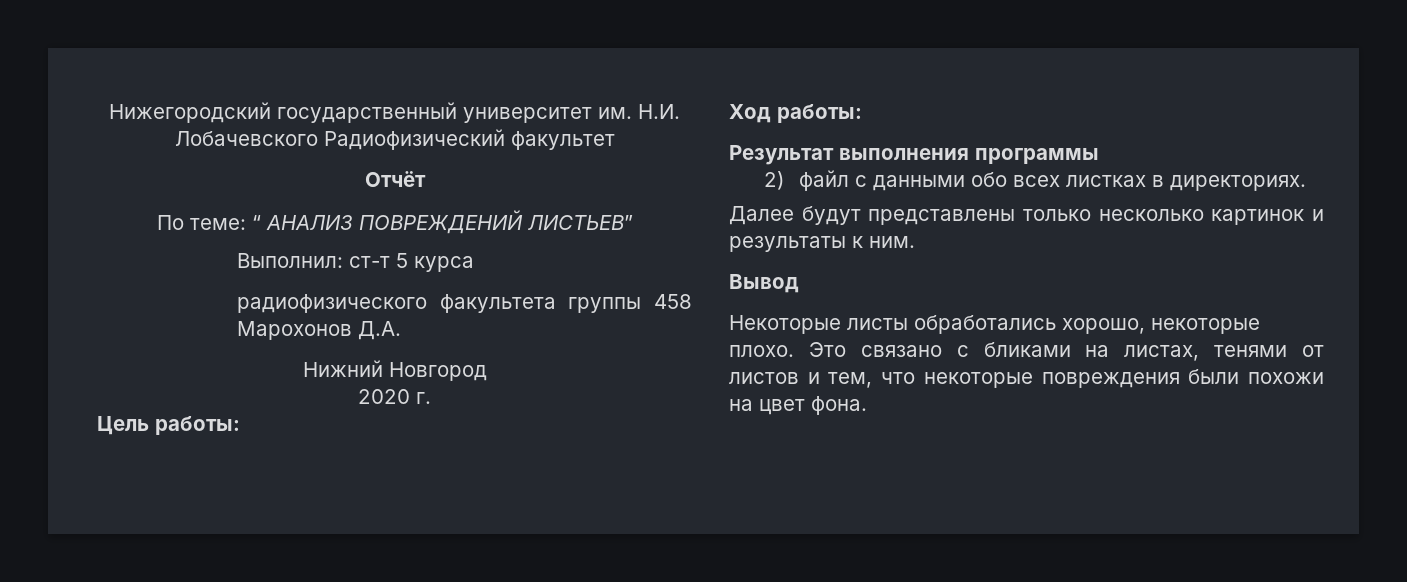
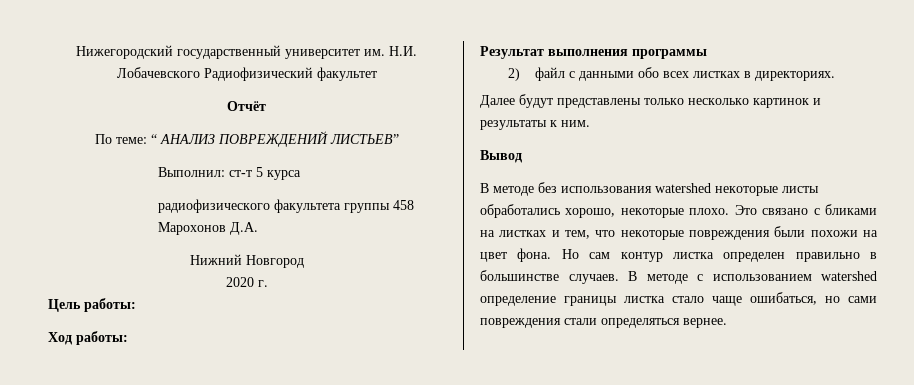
- Некоторые листы обработались хорошо, некоторые плохо.
+ В методе без использования watershed некоторые листы обработались хорошо, некоторые плохо.
- Это связано с бликами на листах, тенями от листов и тем, что некоторые повреждения были похожи на цвет фона.
+ Это связано с бликами на листках и тем, что некоторые повреждения были похожи на цвет фона.
+ Но сам контур листка определен правильно в большинстве случаев. В методе с использованием watershed определение границы листка стало чаще ошибаться, но сами повреждения стали определяться вернее.

